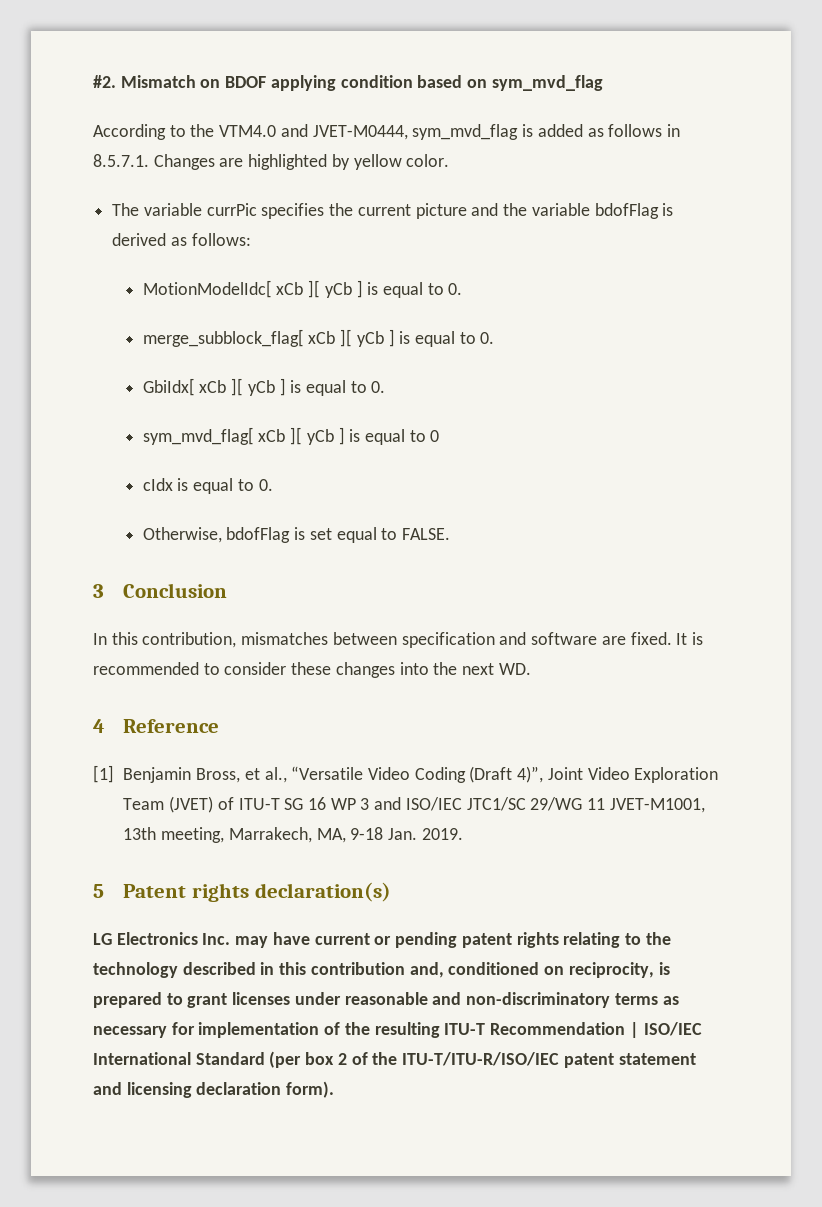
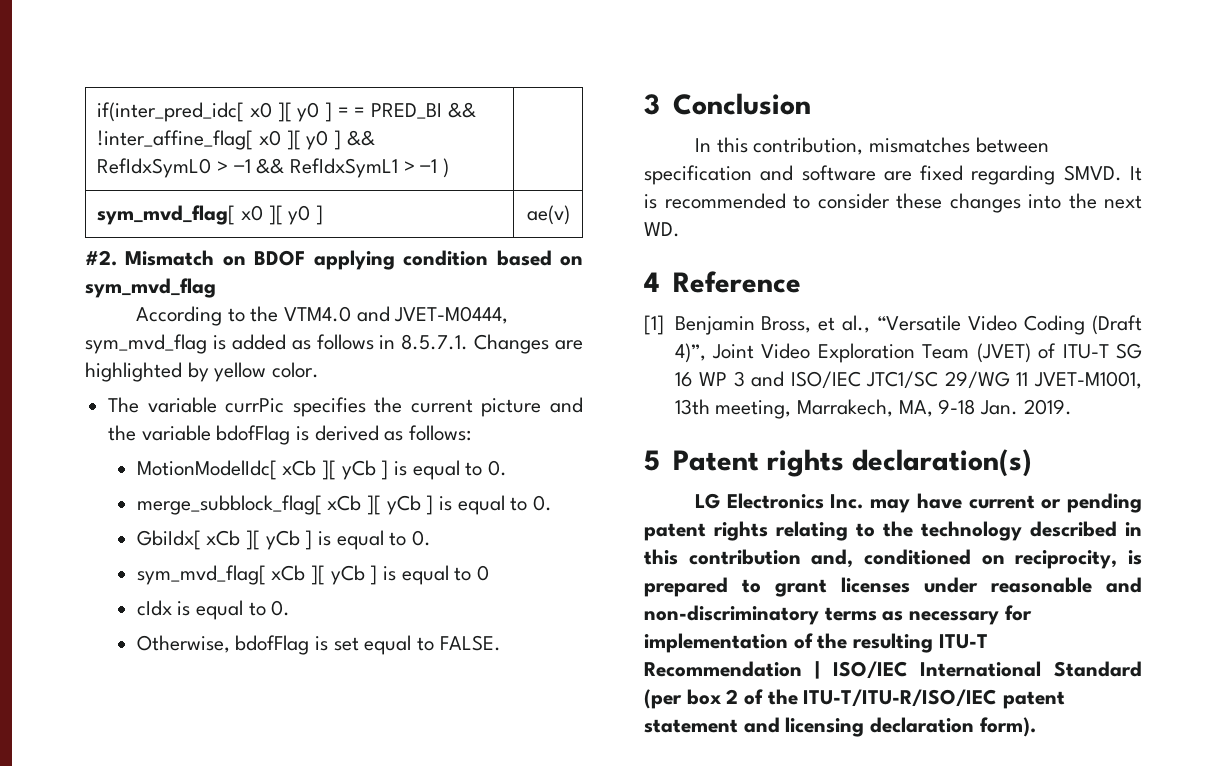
+ if(inter_pred_idc[ x0 ][ y0 ] = = PRED_BI && !inter_affine_flag[ x0 ][ y0 ] &&
+ RefIdxSymL0 > −1 && RefIdxSymL1 > −1 ) |
+ sym_mvd_flag[ x0 ][ y0 ] | ae(v)
- In this contribution, mismatches between specification and software are fixed.
+ In this contribution, mismatches between specification and software are fixed regarding SMVD.

